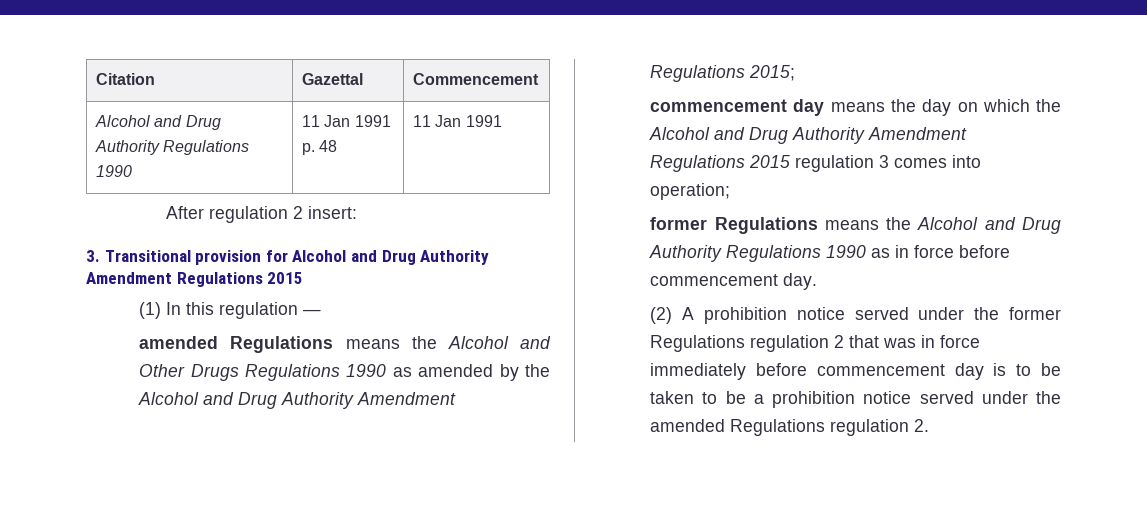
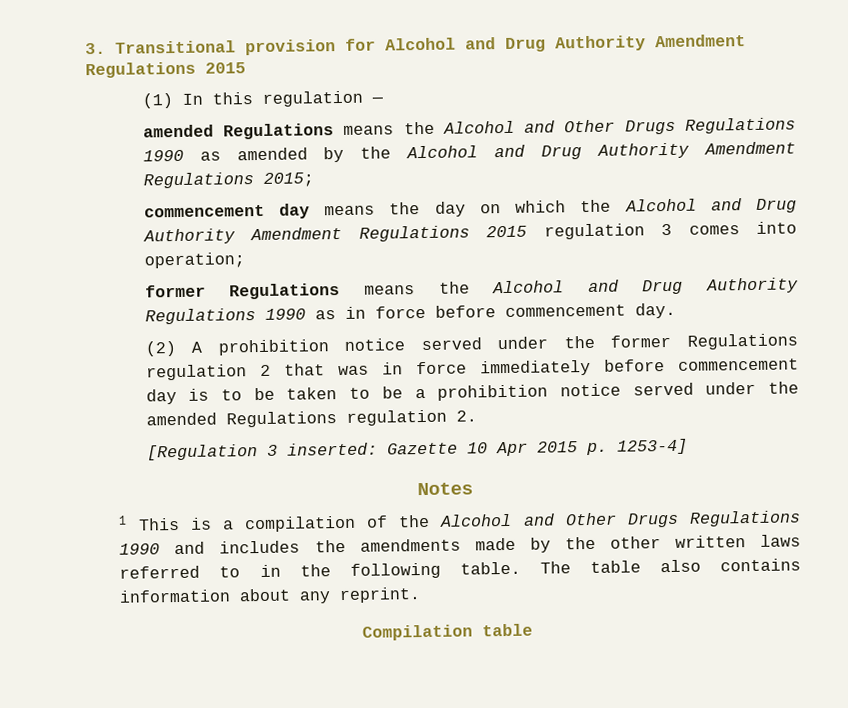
- Citation | Gazettal | Commencement
- Alcohol and Drug Authority Regulations 1990 | 11 Jan 1991 p. 48 | 11 Jan 1991
- After regulation 2 insert:
+ [Regulation 3 inserted: Gazette 10 Apr 2015 p. 1253-4]
+ Notes
+ 1 This is a compilation of the Alcohol and Other Drugs Regulations 1990 and includes the amendments made by the other written laws referred to in the following table. The table also contains information about any reprint.
+ Compilation table

